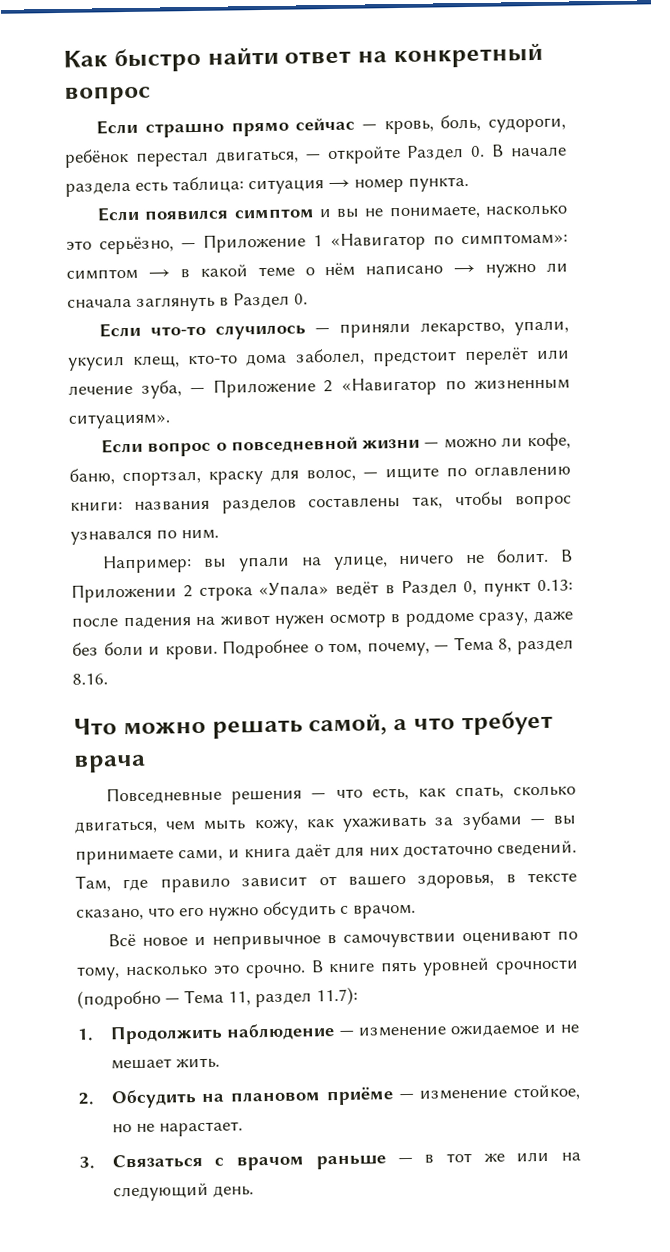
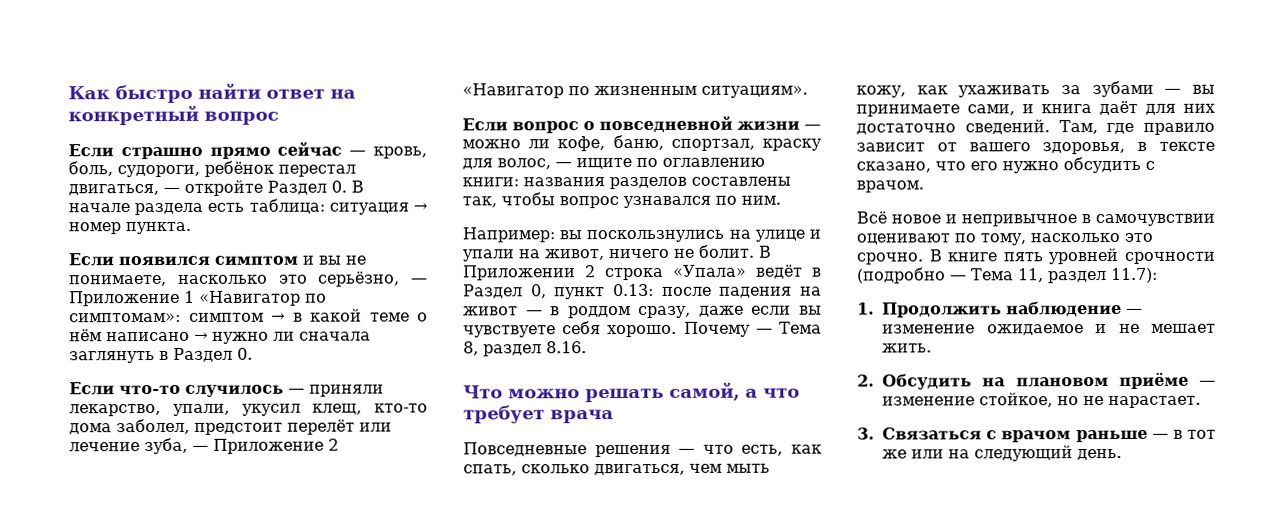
- Например: вы упали на улице, ничего не болит.
+ Например: вы поскользнулись на улице и упали на живот, ничего не болит.
- В Приложении 2 строка «Упала» ведёт в Раздел 0, пункт 0.13: после падения на живот нужен осмотр в роддоме сразу, даже без боли и крови. Подробнее о том, почему, — Тема 8, раздел 8.16.
+ В Приложении 2 строка «Упала» ведёт в Раздел 0, пункт 0.13: после падения на живот — в роддом сразу, даже если вы чувствуете себя хорошо. Почему — Тема 8, раздел 8.16.

